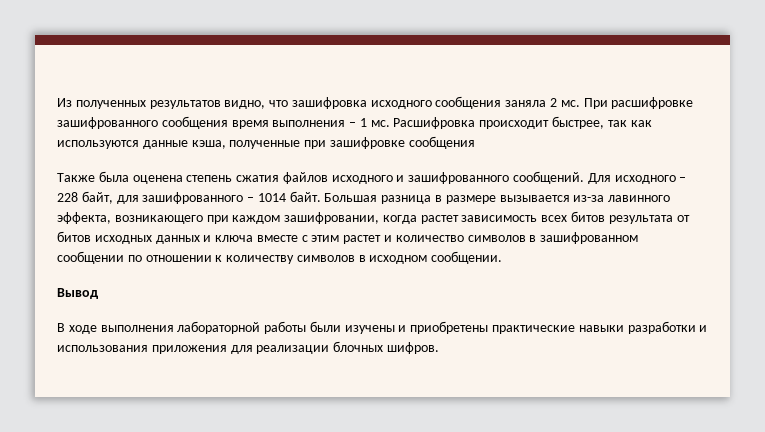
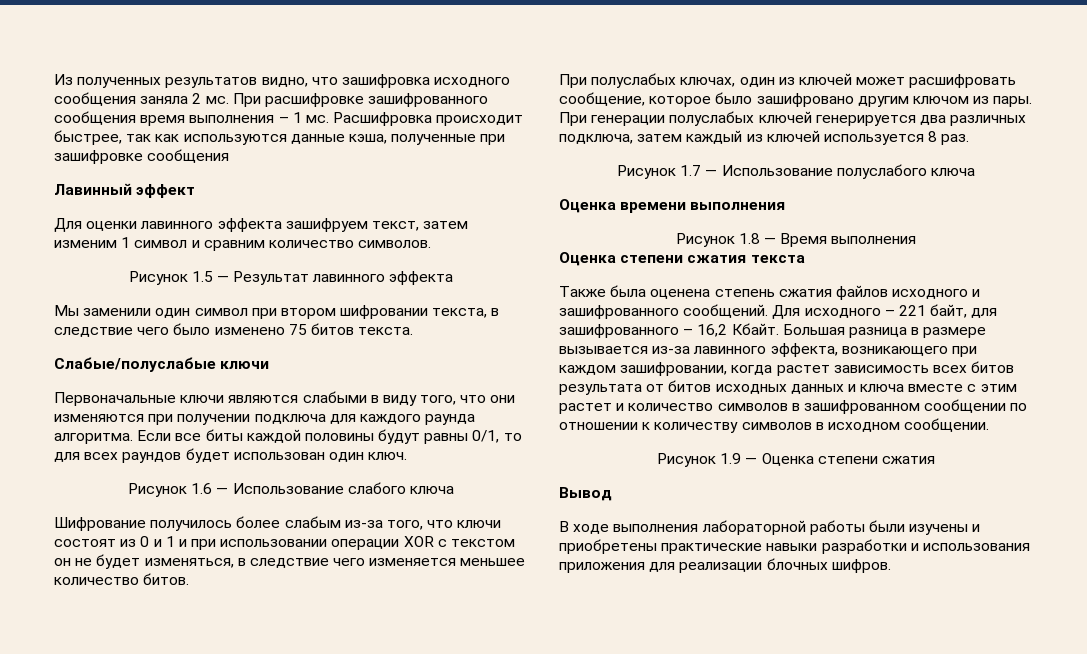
+ Лавинный эффект
+ Для оценки лавинного эффекта зашифруем текст, затем изменим 1 символ и сравним количество символов.
+ Рисунок 1.5 — Результат лавинного эффекта
+ Мы заменили один символ при втором шифровании текста, в следствие чего было изменено 75 битов текста.
+ Слабые/полуслабые ключи
+ Первоначальные ключи являются слабыми в виду того, что они изменяются при получении подключа для каждого раунда алгоритма. Если все биты каждой половины будут равны 0/1, то для всех раундов будет использован один ключ.
+ Рисунок 1.6 — Использование слабого ключа
+ Шифрование получилось более слабым из-за того, что ключи состоят из 0 и 1 и при использовании операции XOR с текстом он не будет изменяться, в следствие чего изменяется меньшее количество битов.
+ При полуслабых ключах, один из ключей может расшифровать сообщение, которое было зашифровано другим ключом из пары. При генерации полуслабых ключей генерируется два различных подключа, затем каждый из ключей используется 8 раз.
+ Рисунок 1.7 — Использование полуслабого ключа
+ Оценка времени выполнения
+ Рисунок 1.8 — Время выполнения
+ Оценка степени сжатия текста
- Для исходного – 228 байт, для зашифрованного – 1014 байт.
+ Для исходного – 221 байт, для зашифрованного – 16,2 Кбайт.
+ Рисунок 1.9 — Оценка степени сжатия

